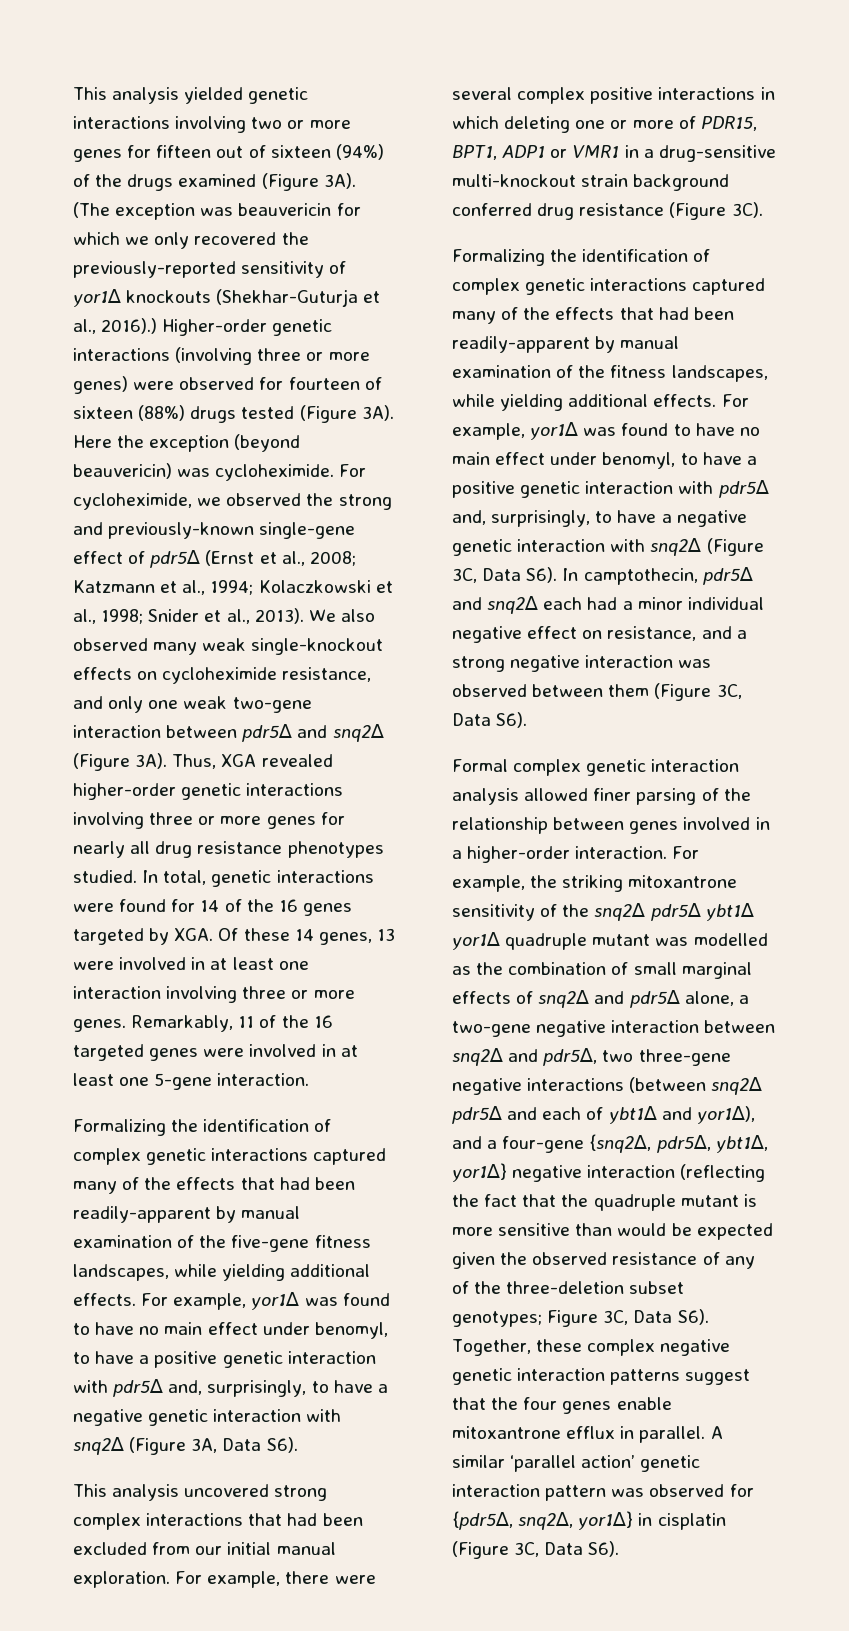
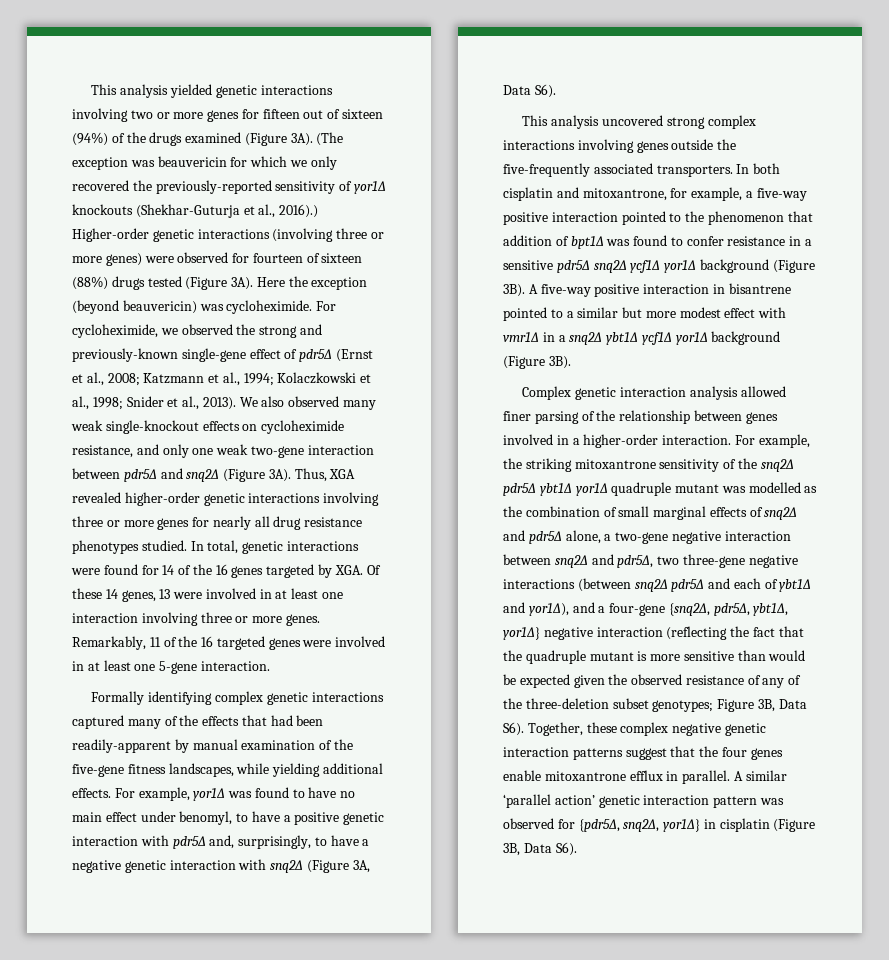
- Formalizing the identification of complex genetic interactions captured many of the effects that had been readily-apparent by manual examination of the five-gene fitness landscapes, while yielding additional effects.
+ Formally identifying complex genetic interactions captured many of the effects that had been readily-apparent by manual examination of the five-gene fitness landscapes, while yielding additional effects.
- This analysis uncovered strong complex interactions that had been excluded from our initial manual exploration. For example, there were several complex positive interactions in which deleting one or more of PDR15, BPT1, ADP1 or VMR1 in a drug-sensitive multi-knockout strain background conferred drug resistance (Figure 3C).
- Formalizing the identification of complex genetic interactions captured many of the effects that had been readily-apparent by manual examination of the fitness landscapes, while yielding additional effects. For example, yor1∆ was found to have no main effect under benomyl, to have a positive genetic interaction with pdr5∆ and, surprisingly, to have a negative genetic interaction with snq2∆ (Figure 3C, Data S6). In camptothecin, pdr5∆ and snq2∆ each had a minor individual negative effect on resistance, and a strong negative interaction was observed between them (Figure 3C, Data S6).
- Formal complex genetic interaction analysis allowed finer parsing of the relationship between genes involved in a higher-order interaction.
+ This analysis uncovered strong complex interactions involving genes outside the five-frequently associated transporters. In both cisplatin and mitoxantrone, for example, a five-way positive interaction pointed to the phenomenon that addition of bpt1∆ was found to confer resistance in a sensitive pdr5∆ snq2∆ ycf1∆ yor1∆ background (Figure 3B). A five-way positive interaction in bisantrene pointed to a similar but more modest effect with vmr1∆ in a snq2∆ ybt1∆ ycf1∆ yor1∆ background (Figure 3B).
+ Complex genetic interaction analysis allowed finer parsing of the relationship between genes involved in a higher-order interaction.
- Figure 3C, Data S6). Together, these complex negative genetic interaction patterns suggest that the four genes enable mitoxantrone efflux in parallel.
+ Figure 3B, Data S6). Together, these complex negative genetic interaction patterns suggest that the four genes enable mitoxantrone efflux in parallel.
- A similar ‘parallel action’ genetic interaction pattern was observed for {pdr5∆, snq2∆, yor1∆} in cisplatin (Figure 3C, Data S6).
+ A similar ‘parallel action’ genetic interaction pattern was observed for {pdr5∆, snq2∆, yor1∆} in cisplatin (Figure 3B, Data S6).

